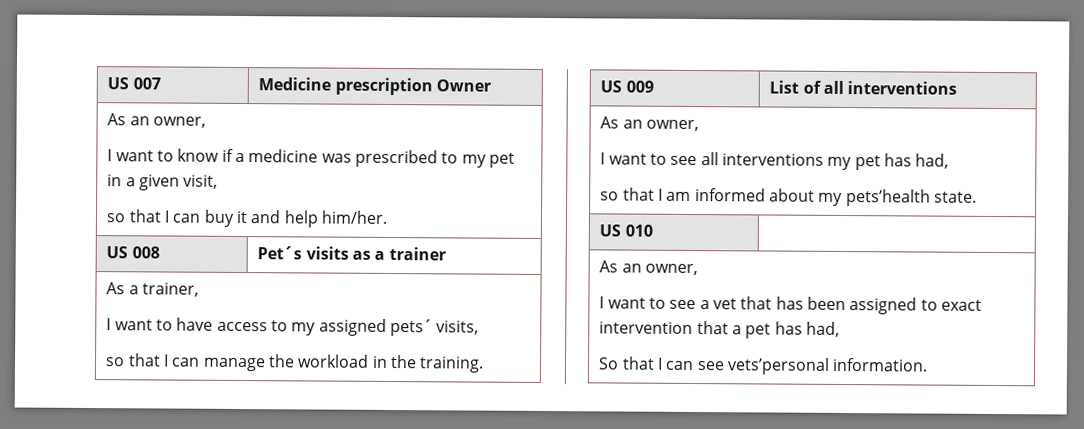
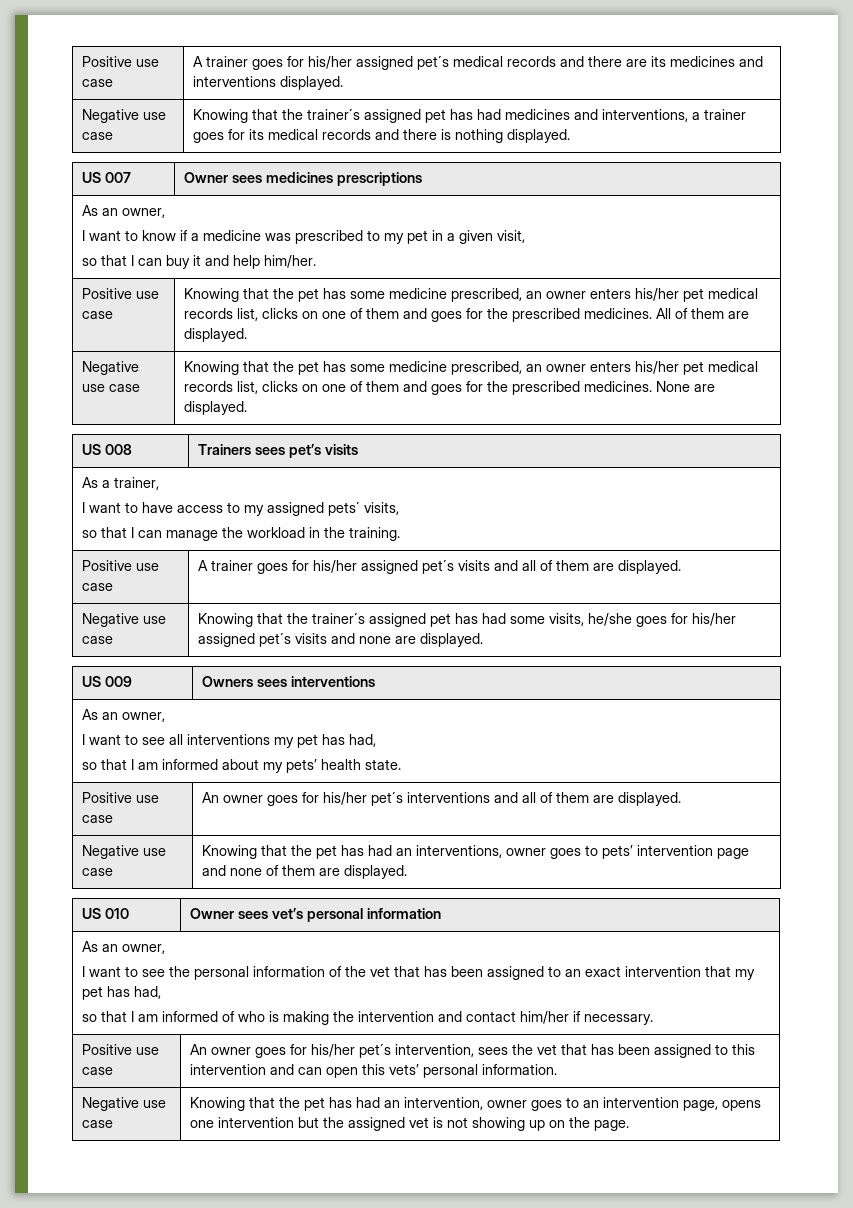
+ Positive use case | A trainer goes for his/her assigned pet´s medical records and there are its medicines and interventions displayed.
+ Negative use case | Knowing that the trainer´s assigned pet has had medicines and interventions, a trainer goes for its medical records and there is nothing displayed.
- US 007 | Medicine prescription Owner
+ US 007 | Owner sees medicines prescriptions
- US 008 | Pet´s visits as a trainer
+ Positive use case | Knowing that the pet has some medicine prescribed, an owner enters his/her pet medical records list, clicks on one of them and goes for the prescribed medicines. All of them are displayed.
+ Negative use case | Knowing that the pet has some medicine prescribed, an owner enters his/her pet medical records list, clicks on one of them and goes for the prescribed medicines. None are displayed.
+ US 008 | Trainers sees pet’s visits
+ Positive use case | A trainer goes for his/her assigned pet´s visits and all of them are displayed.
+ Negative use case | Knowing that the trainer´s assigned pet has had some visits, he/she goes for his/her assigned pet´s visits and none are displayed.
- US 009 | List of all interventions
+ US 009 | Owners sees interventions
  As an owner,
  I want to see all interventions my pet has had,
- so that I am informed about my pets’health state.
+ so that I am informed about my pets’ health state.
- US 010 |
+ Positive use case | An owner goes for his/her pet´s interventions and all of them are displayed.
+ Negative use case | Knowing that the pet has had an interventions, owner goes to pets’ intervention page and none of them are displayed.
+ US 010 | Owner sees vet’s personal information
  As an owner,
- I want to see a vet that has been assigned to exact intervention that a pet has had,
- So that I can see vets’personal information.
+ I want to see the personal information of the vet that has been assigned to an exact intervention that my pet has had,
+ so that I am informed of who is making the intervention and contact him/her if necessary.
+ Positive use case | An owner goes for his/her pet´s intervention, sees the vet that has been assigned to this intervention and can open this vets’ personal information.
+ Negative use case | Knowing that the pet has had an intervention, owner goes to an intervention page, opens one intervention but the assigned vet is not showing up on the page.

